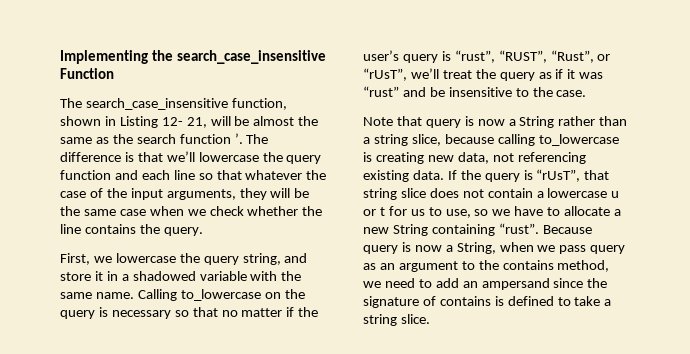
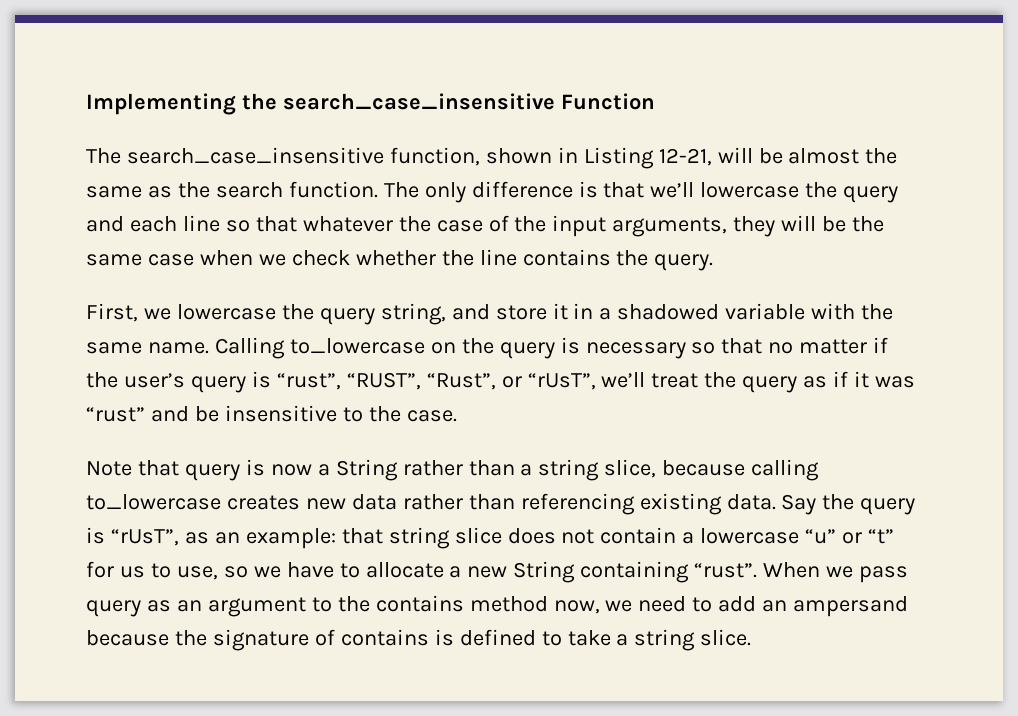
- The search_case_insensitive function, shown in Listing 12- 21, will be almost the same as the search function ’. The difference is that we’ll lowercase the query function and each line so that whatever the case of the input arguments, they will be the same case when we check whether the line contains the query.
+ The search_case_insensitive function, shown in Listing 12-21, will be almost the same as the search function. The only difference is that we’ll lowercase the query and each line so that whatever the case of the input arguments, they will be the same case when we check whether the line contains the query.
- Note that query is now a String rather than a string slice, because calling to_lowercase is creating new data, not referencing existing data.
+ Note that query is now a String rather than a string slice, because calling to_lowercase creates new data rather than referencing existing data.
- If the query is “rUsT”, that string slice does not contain a lowercase u or t for us to use, so we have to allocate a new String containing “rust”.
+ Say the query is “rUsT”, as an example: that string slice does not contain a lowercase “u” or “t” for us to use, so we have to allocate a new String containing “rust”.
- Because query is now a String, when we pass query as an argument to the contains method, we need to add an ampersand since the signature of contains is defined to take a string slice.
+ When we pass query as an argument to the contains method now, we need to add an ampersand because the signature of contains is defined to take a string slice.

